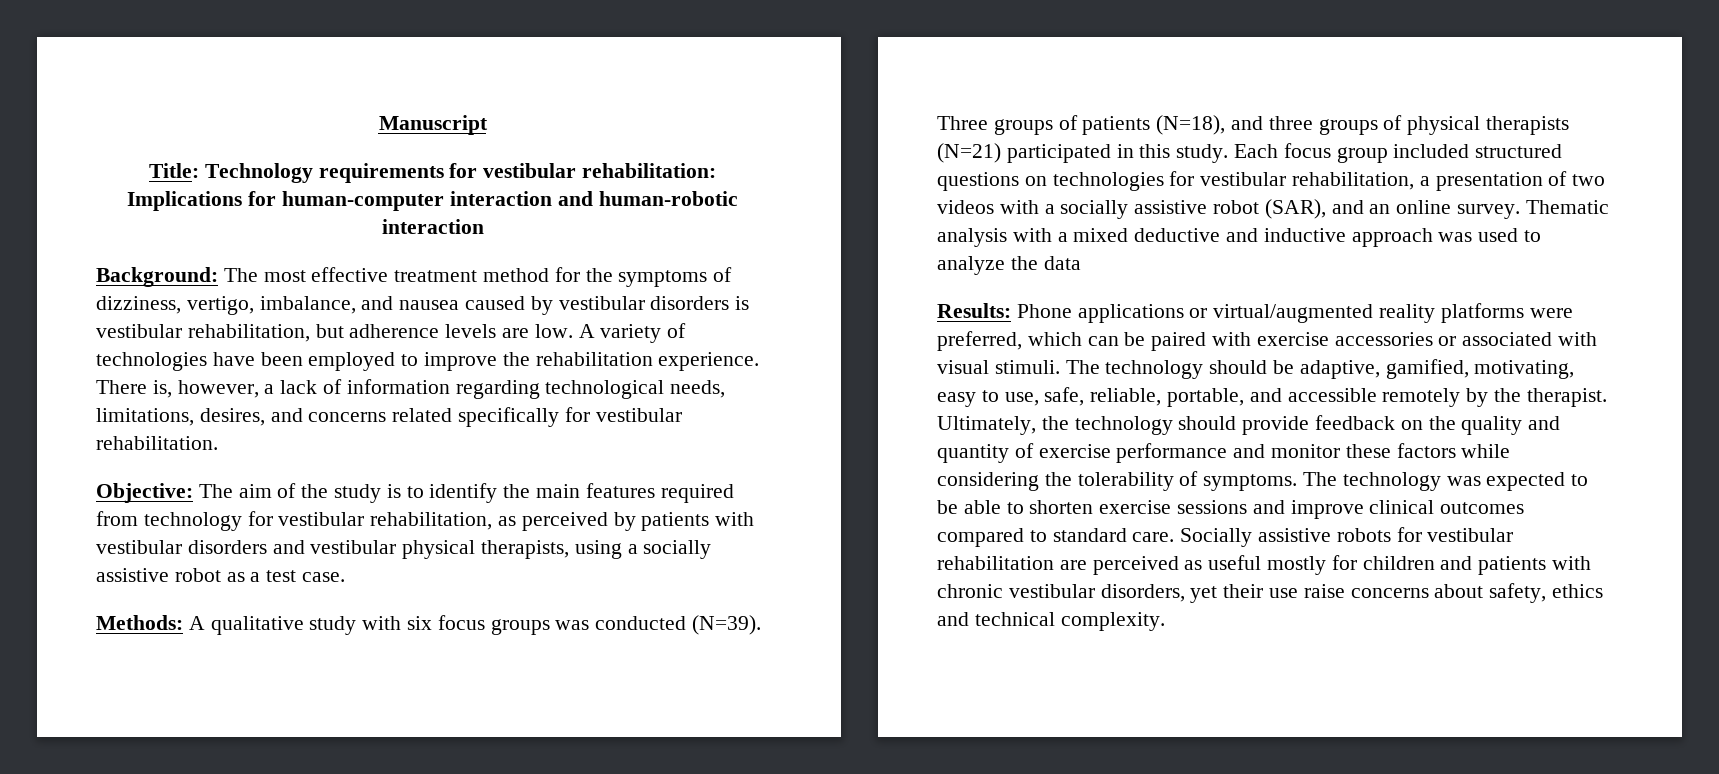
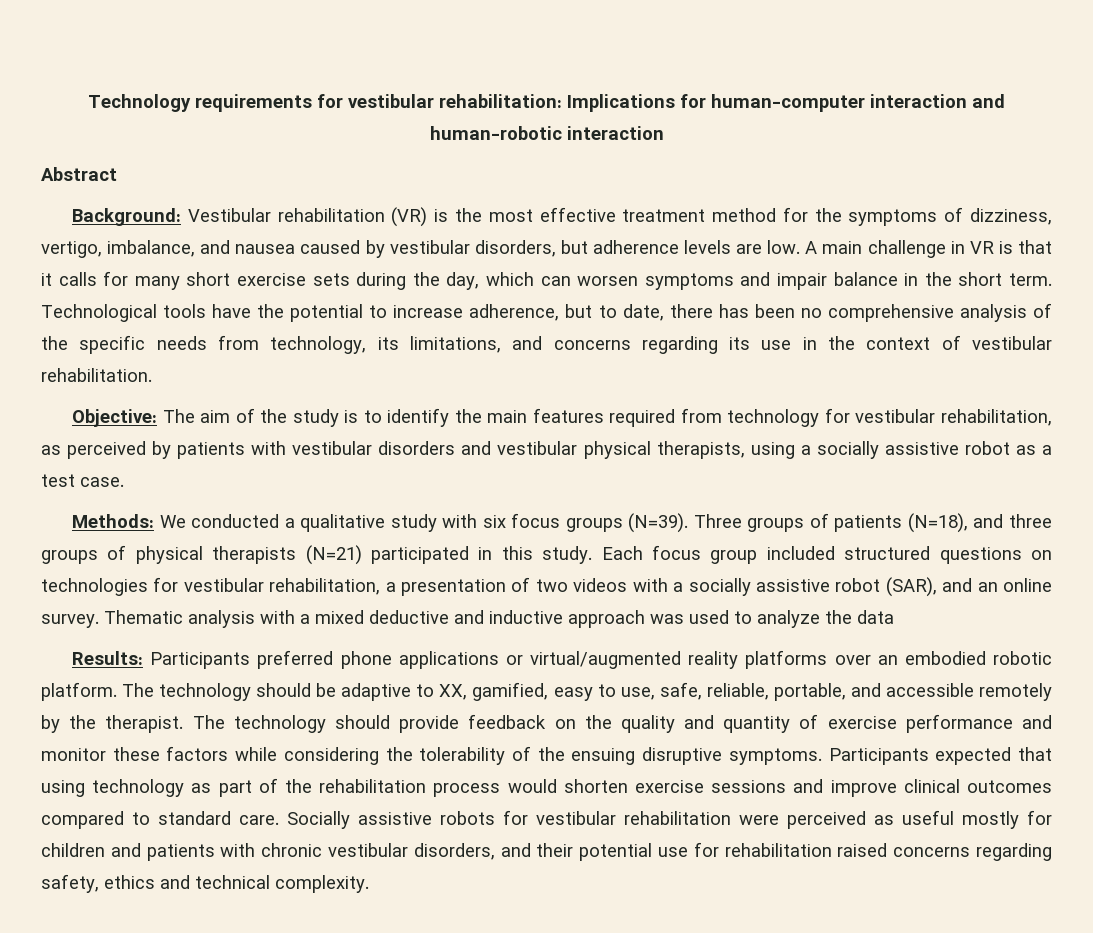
- Manuscript
- Title: Technology requirements for vestibular rehabilitation: Implications for human-computer interaction and human-robotic interaction
+ Technology requirements for vestibular rehabilitation: Implications for human-computer interaction and human-robotic interaction
+ Abstract
- Background: The most effective treatment method for the symptoms of dizziness, vertigo, imbalance, and nausea caused by vestibular disorders is vestibular rehabilitation, but adherence levels are low.
+ Background: Vestibular rehabilitation (VR) is the most effective treatment method for the symptoms of dizziness, vertigo, imbalance, and nausea caused by vestibular disorders, but adherence levels are low.
- A variety of technologies have been employed to improve the rehabilitation experience. There is, however, a lack of information regarding technological needs, limitations, desires, and concerns related specifically for vestibular rehabilitation.
+ A main challenge in VR is that it calls for many short exercise sets during the day, which can worsen symptoms and impair balance in the short term. Technological tools have the potential to increase adherence, but to date, there has been no comprehensive analysis of the specific needs from technology, its limitations, and concerns regarding its use in the context of vestibular rehabilitation.
- Methods: A qualitative study with six focus groups was conducted (N=39).
+ Methods: We conducted a qualitative study with six focus groups (N=39).
- Results: Phone applications or virtual/augmented reality platforms were preferred, which can be paired with exercise accessories or associated with visual stimuli. The technology should be adaptive, gamified, motivating, easy to use, safe, reliable, portable, and accessible remotely by the therapist.
+ Results: Participants preferred phone applications or virtual/augmented reality platforms over an embodied robotic platform. The technology should be adaptive to XX, gamified, easy to use, safe, reliable, portable, and accessible remotely by the therapist.
- Ultimately, the technology should provide feedback on the quality and quantity of exercise performance and monitor these factors while considering the tolerability of symptoms. The technology was expected to be able to shorten exercise sessions and improve clinical outcomes compared to standard care.
+ The technology should provide feedback on the quality and quantity of exercise performance and monitor these factors while considering the tolerability of the ensuing disruptive symptoms. Participants expected that using technology as part of the rehabilitation process would shorten exercise sessions and improve clinical outcomes compared to standard care.
- Socially assistive robots for vestibular rehabilitation are perceived as useful mostly for children and patients with chronic vestibular disorders, yet their use raise concerns about safety, ethics and technical complexity.
+ Socially assistive robots for vestibular rehabilitation were perceived as useful mostly for children and patients with chronic vestibular disorders, and their potential use for rehabilitation raised concerns regarding safety, ethics and technical complexity.

